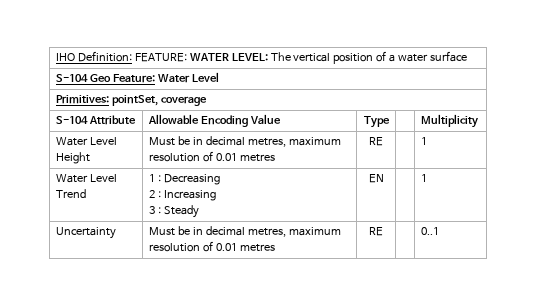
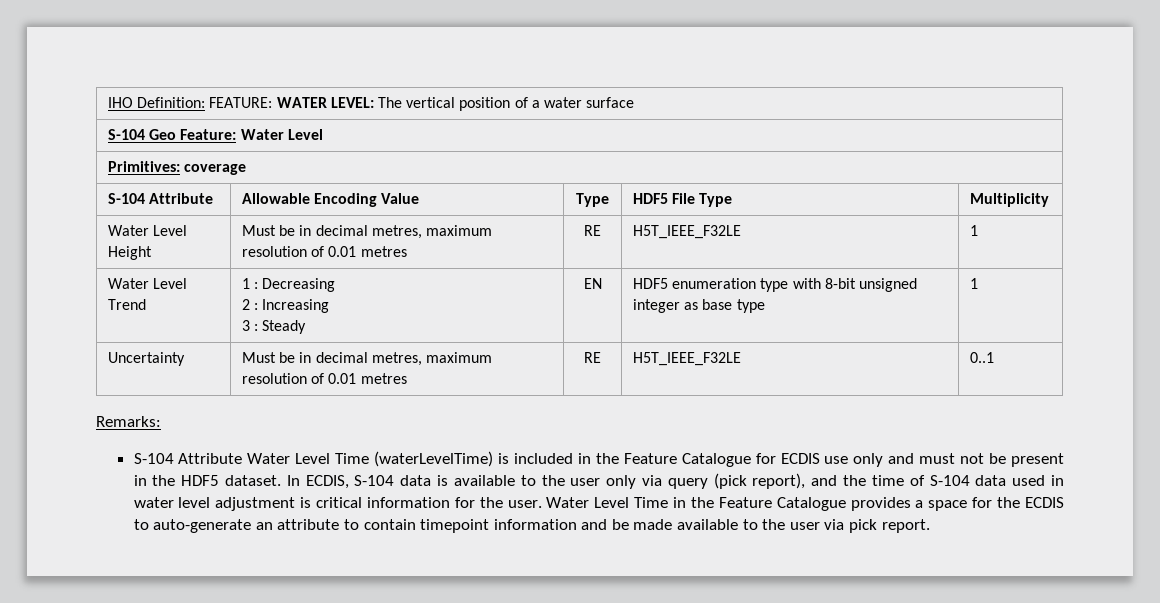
- Primitives: pointSet, coverage
+ Primitives: coverage
- S-104 Attribute | Allowable Encoding Value | Type | | Multiplicity
+ S-104 Attribute | Allowable Encoding Value | Type | HDF5 File Type | Multiplicity
- Water Level Height | Must be in decimal metres, maximum resolution of 0.01 metres | RE | | 1
+ Water Level Height | Must be in decimal metres, maximum resolution of 0.01 metres | RE | H5T_IEEE_F32LE | 1
  Water Level Trend | 1 : Decreasing
  2 : Increasing
- 3 : Steady | EN | | 1
+ 3 : Steady | EN | HDF5 enumeration type with 8-bit unsigned integer as base type | 1
- Uncertainty | Must be in decimal metres, maximum resolution of 0.01 metres | RE | | 0..1
+ Uncertainty | Must be in decimal metres, maximum resolution of 0.01 metres | RE | H5T_IEEE_F32LE | 0..1
+ Remarks:
+ S-104 Attribute Water Level Time (waterLevelTime) is included in the Feature Catalogue for ECDIS use only and must not be present in the HDF5 dataset. In ECDIS, S-104 data is available to the user only via query (pick report), and the time of S-104 data used in water level adjustment is critical information for the user. Water Level Time in the Feature Catalogue provides a space for the ECDIS to auto-generate an attribute to contain timepoint information and be made available to the user via pick report.

